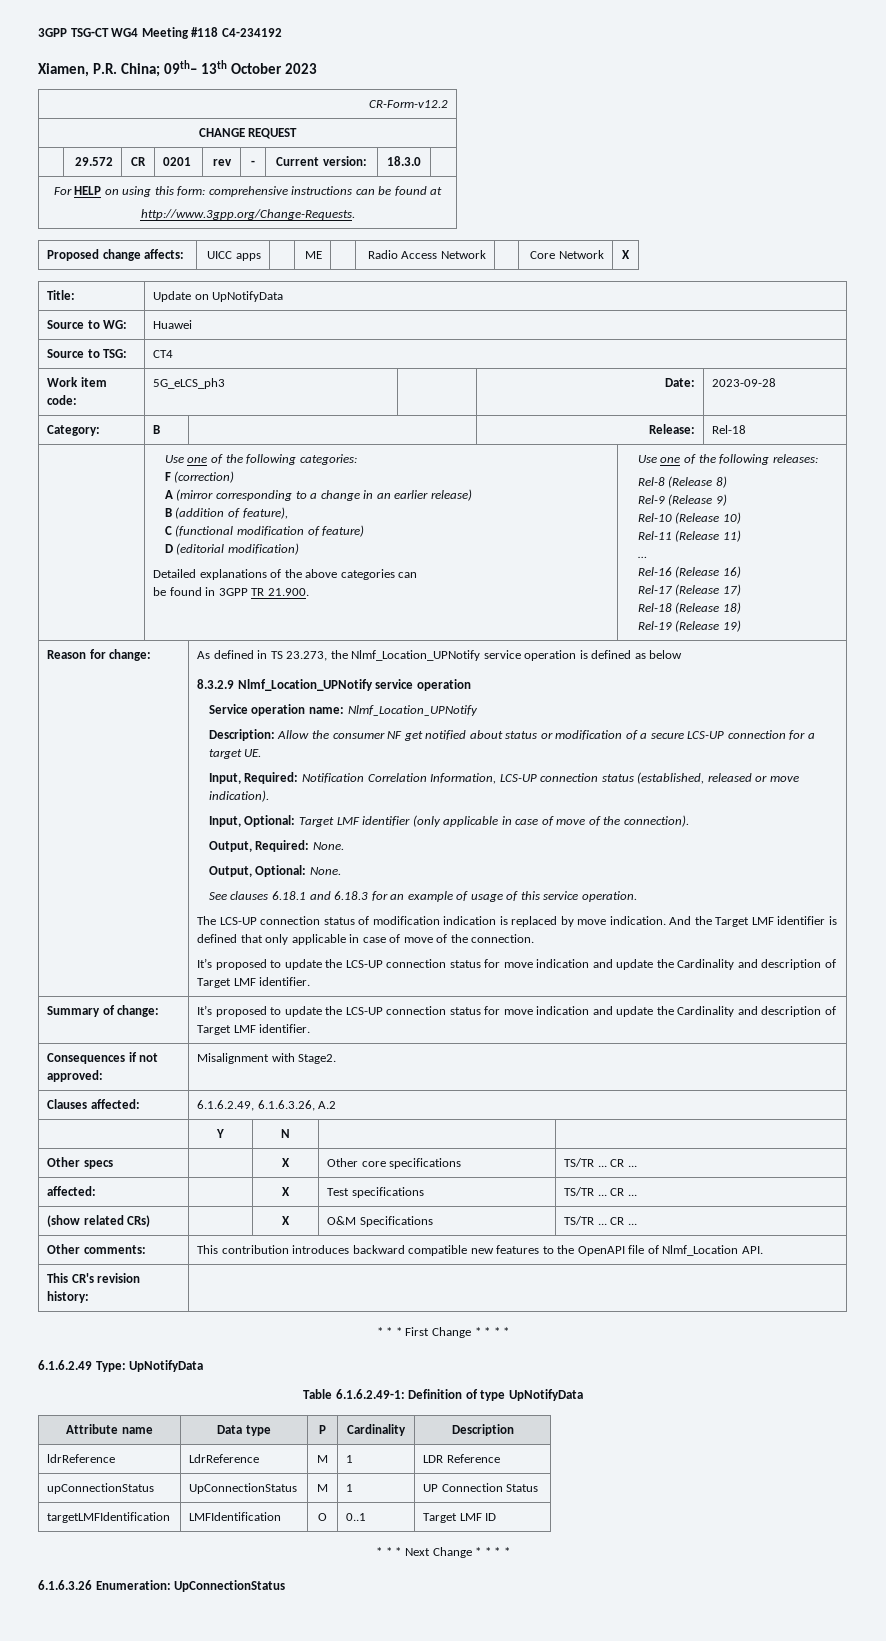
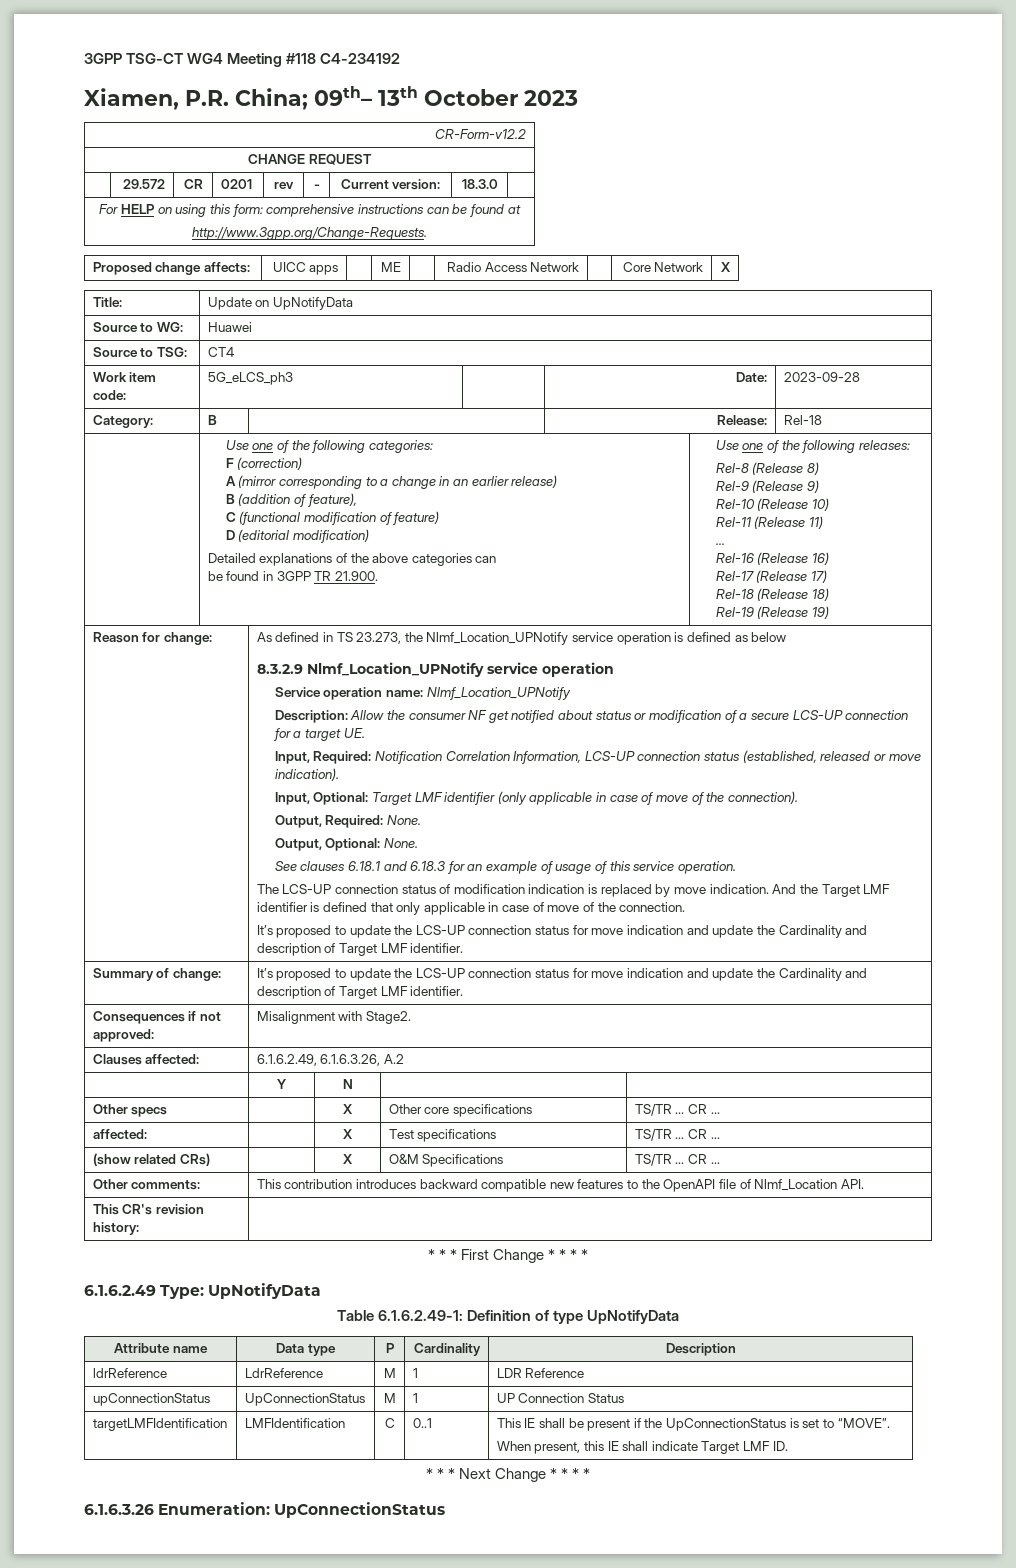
- targetLMFIdentification | LMFIdentification | O | 0..1 | Target LMF ID
+ targetLMFIdentification | LMFIdentification | C | 0..1 | This IE shall be present if the UpConnectionStatus is set to “MOVE”.
+ When present, this IE shall indicate Target LMF ID.

